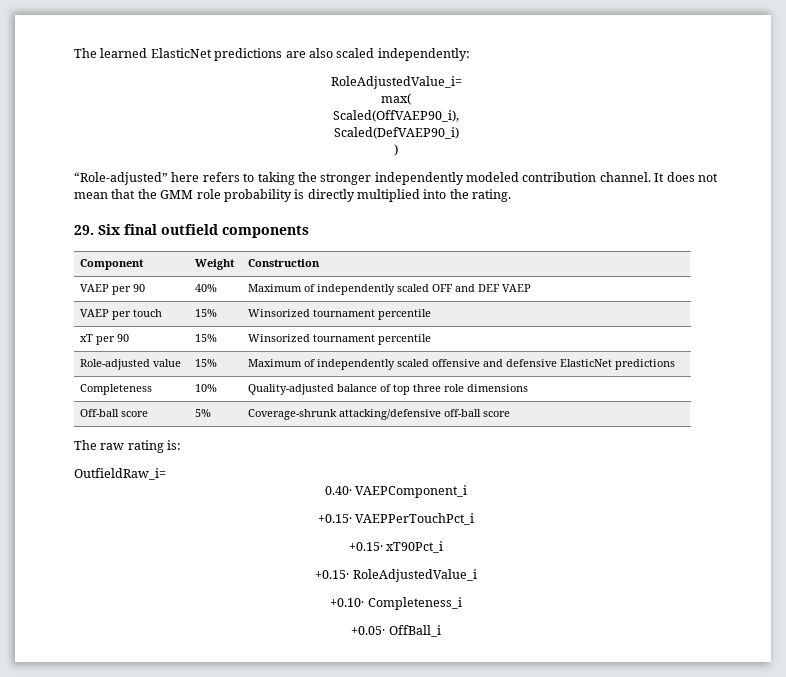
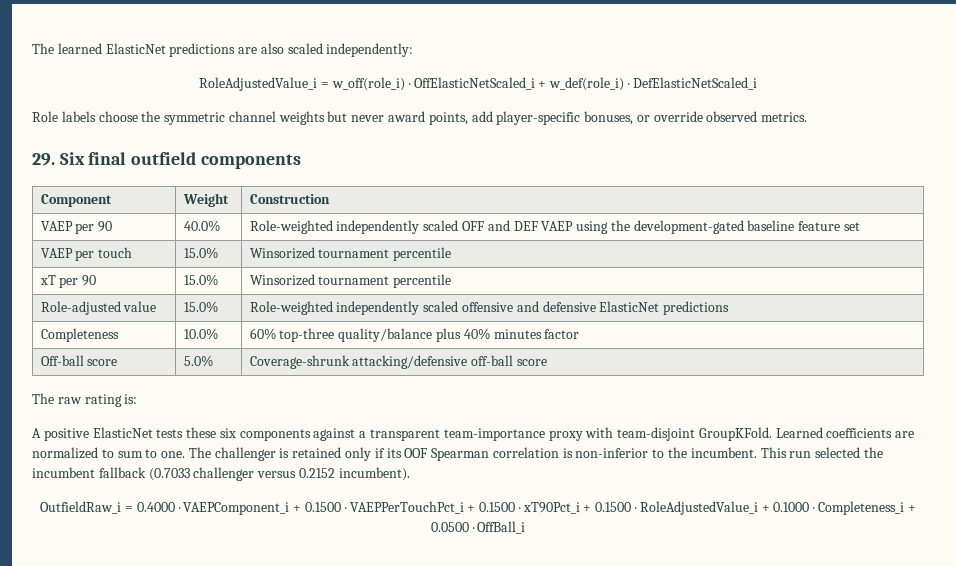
- RoleAdjustedValue_i=
- max(
- Scaled(OffVAEP90_i),
- Scaled(DefVAEP90_i)
- )
- “Role-adjusted” here refers to taking the stronger independently modeled contribution channel. It does not mean that the GMM role probability is directly multiplied into the rating.
+ RoleAdjustedValue_i = w_off(role_i) · OffElasticNetScaled_i + w_def(role_i) · DefElasticNetScaled_i
+ Role labels choose the symmetric channel weights but never award points, add player-specific bonuses, or override observed metrics.
- VAEP per 90 | 40% | Maximum of independently scaled OFF and DEF VAEP
+ VAEP per 90 | 40.0% | Role-weighted independently scaled OFF and DEF VAEP using the development-gated baseline feature set
- VAEP per touch | 15% | Winsorized tournament percentile
+ VAEP per touch | 15.0% | Winsorized tournament percentile
- xT per 90 | 15% | Winsorized tournament percentile
+ xT per 90 | 15.0% | Winsorized tournament percentile
- Role-adjusted value | 15% | Maximum of independently scaled offensive and defensive ElasticNet predictions
+ Role-adjusted value | 15.0% | Role-weighted independently scaled offensive and defensive ElasticNet predictions
- Completeness | 10% | Quality-adjusted balance of top three role dimensions
+ Completeness | 10.0% | 60% top-three quality/balance plus 40% minutes factor
- Off-ball score | 5% | Coverage-shrunk attacking/defensive off-ball score
+ Off-ball score | 5.0% | Coverage-shrunk attacking/defensive off-ball score
- OutfieldRaw_i=
- 0.40· VAEPComponent_i
- +0.15· VAEPPerTouchPct_i
- +0.15· xT90Pct_i
- +0.15· RoleAdjustedValue_i
- +0.10· Completeness_i
- +0.05· OffBall_i
+ A positive ElasticNet tests these six components against a transparent team-importance proxy with team-disjoint GroupKFold. Learned coefficients are normalized to sum to one. The challenger is retained only if its OOF Spearman correlation is non-inferior to the incumbent. This run selected the incumbent fallback (0.7033 challenger versus 0.2152 incumbent).
+ OutfieldRaw_i = 0.4000 · VAEPComponent_i + 0.1500 · VAEPPerTouchPct_i + 0.1500 · xT90Pct_i + 0.1500 · RoleAdjustedValue_i + 0.1000 · Completeness_i + 0.0500 · OffBall_i

